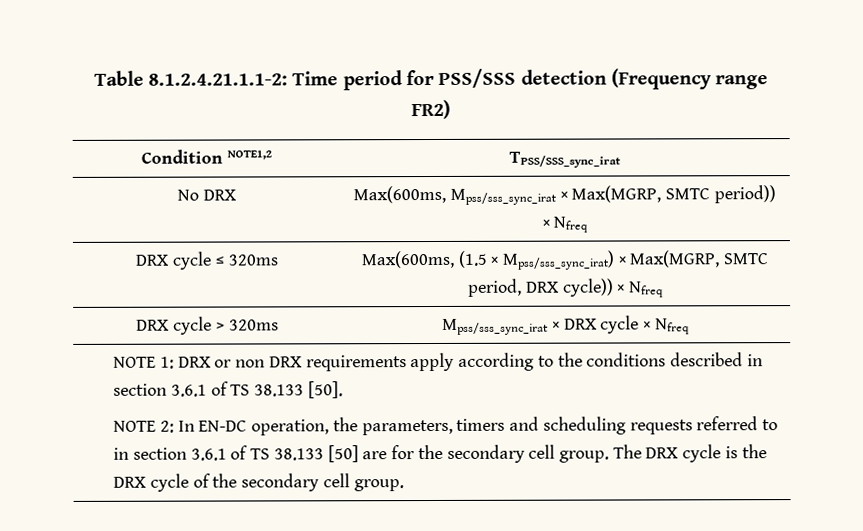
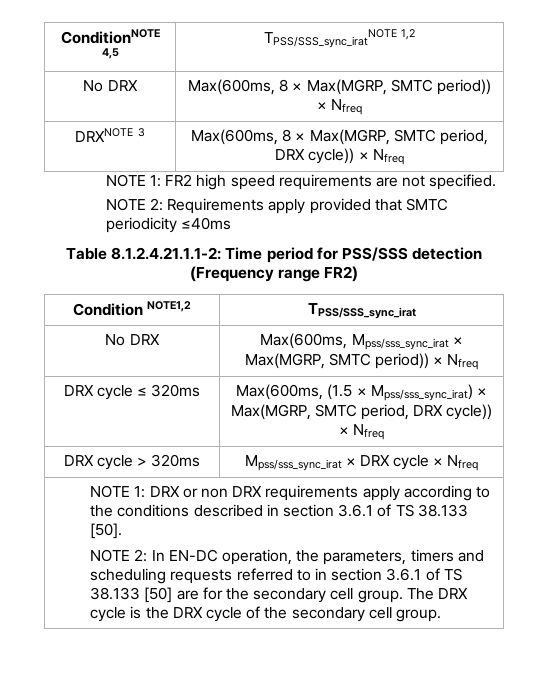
+ ConditionNOTE 4,5 | TPSS/SSS_sync_iratNOTE 1,2
+ No DRX | Max(600ms, 8 × Max(MGRP, SMTC period)) × Nfreq
+ DRXNOTE 3 | Max(600ms, 8 × Max(MGRP, SMTC period, DRX cycle)) × Nfreq
+ NOTE 1: FR2 high speed requirements are not specified.
+ NOTE 2: Requirements apply provided that SMTC periodicity ≤40ms

